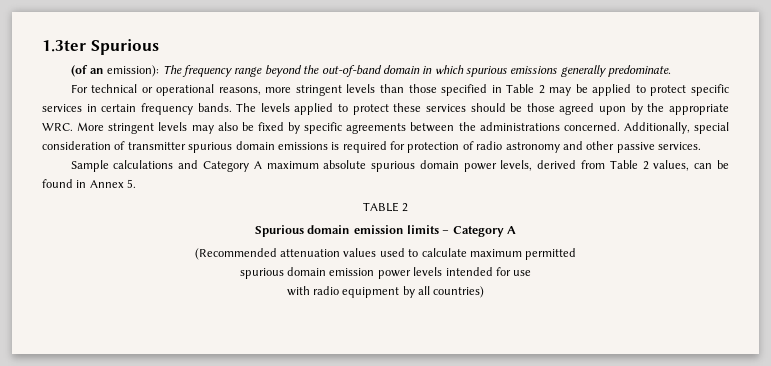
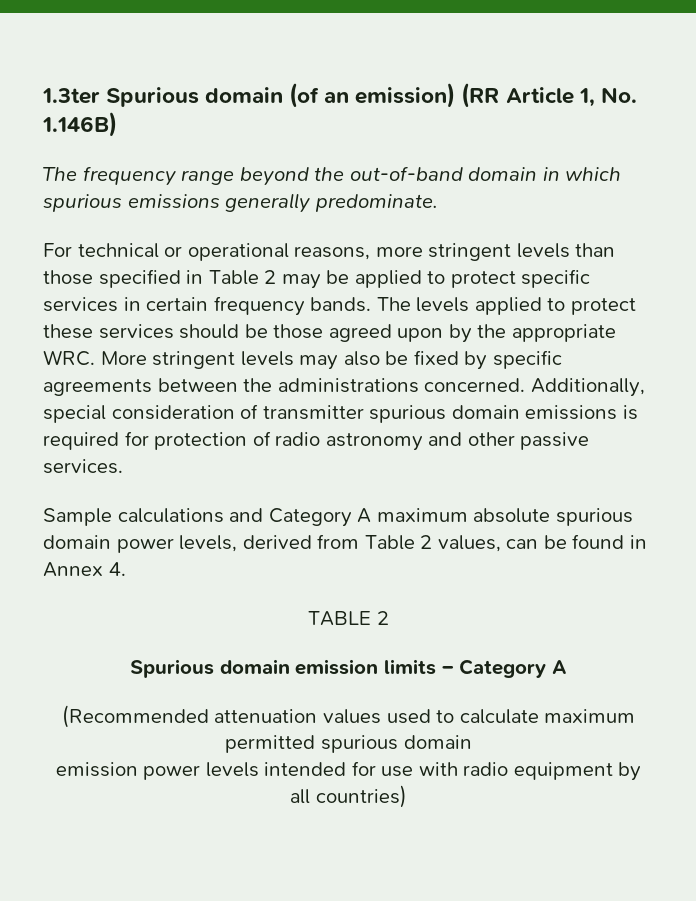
- 1.3ter Spurious
- (of an emission): The frequency range beyond the out-of-band domain in which spurious emissions generally predominate.
+ 1.3ter Spurious domain (of an emission) (RR Article 1, No. 1.146B)
+ The frequency range beyond the out-of-band domain in which spurious emissions generally predominate.
- Sample calculations and Category A maximum absolute spurious domain power levels, derived from Table 2 values, can be found in Annex 5.
+ Sample calculations and Category A maximum absolute spurious domain power levels, derived from Table 2 values, can be found in Annex 4.
- (Recommended attenuation values used to calculate maximum permitted
- spurious domain emission power levels intended for use
- with radio equipment by all countries)
+ (Recommended attenuation values used to calculate maximum permitted spurious domain
+ emission power levels intended for use with radio equipment by all countries)

